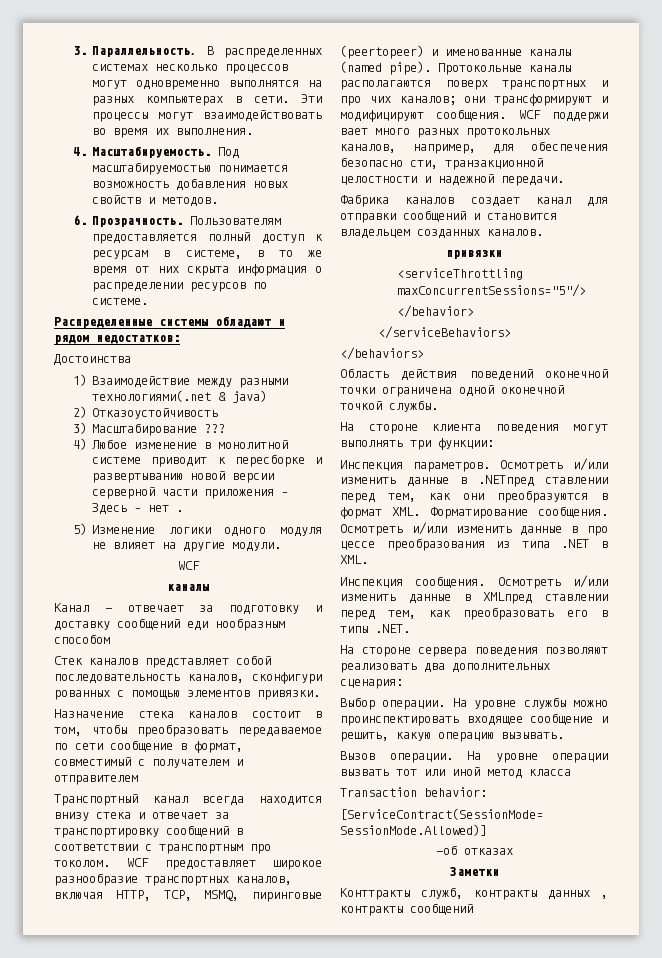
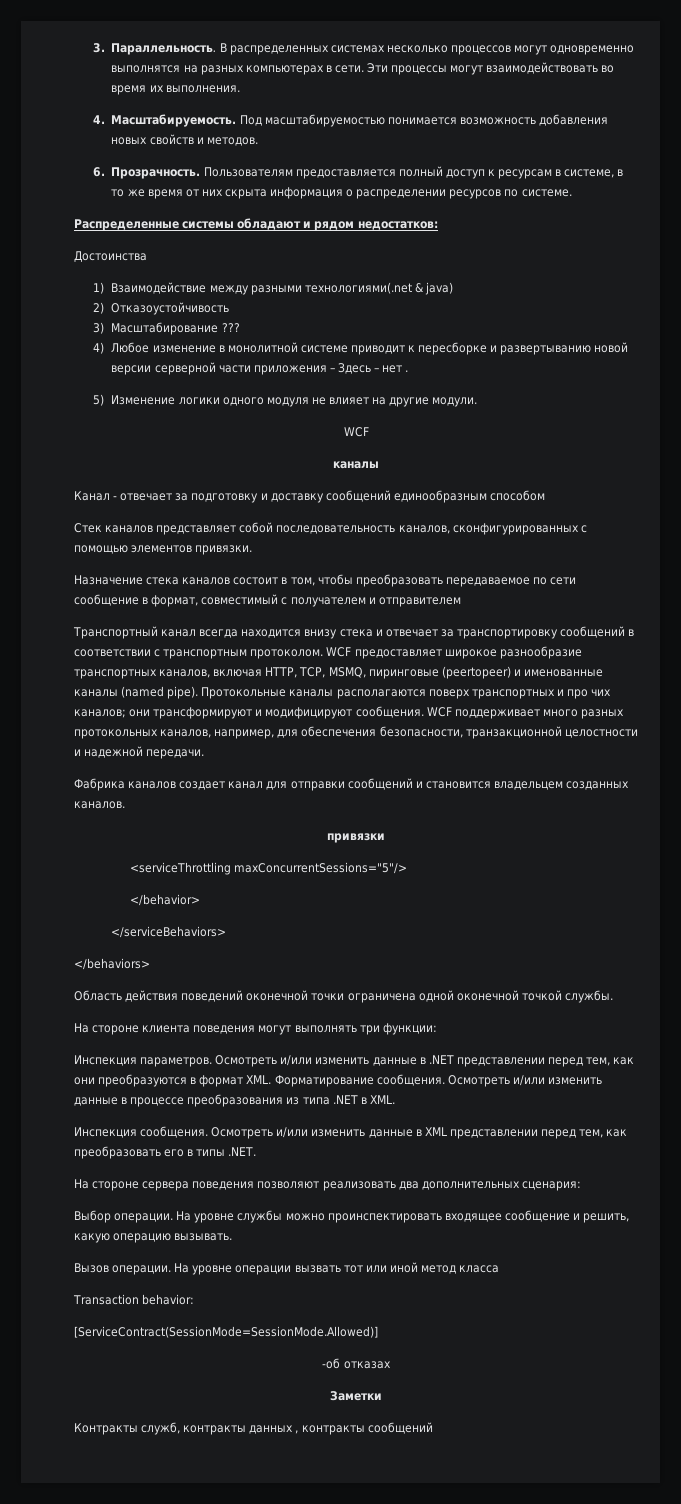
- Канал - отвечает за подготовку и доставку сообщений еди нообразным способом
+ Канал - отвечает за подготовку и доставку сообщений единообразным способом
- Стек каналов представляет собой последовательность каналов, сконфигури рованных с помощью элементов привязки.
+ Стек каналов представляет собой последовательность каналов, сконфигурированных с помощью элементов привязки.
- Транспортный канал всегда находится внизу стека и отвечает за транспортировку сообщений в соответствии с транспортным про токолом.
+ Транспортный канал всегда находится внизу стека и отвечает за транспортировку сообщений в соответствии с транспортным протоколом.
- WCF поддержи вает много разных протокольных каналов, например, для обеспечения безопасно сти, транзакционной целостности и надежной передачи.
+ WCF поддерживает много разных протокольных каналов, например, для обеспечения безопасности, транзакционной целостности и надежной передачи.
- Осмотреть и/или изменить данные в .NETпред ставлении перед тем, как они преобразуются в формат XML. Форматирование сообщения.
+ Осмотреть и/или изменить данные в .NET представлении перед тем, как они преобразуются в формат XML. Форматирование сообщения.
- Осмотреть и/или изменить данные в про цессе преобразования из типа .NET в XML.
+ Осмотреть и/или изменить данные в процессе преобразования из типа .NET в XML.
- Осмотреть и/или изменить данные в XMLпред ставлении перед тем, как преобразовать его в типы .NET.
+ Осмотреть и/или изменить данные в XML представлении перед тем, как преобразовать его в типы .NET.
- Конттракты служб, контракты данных , контракты сообщений
+ Контракты служб, контракты данных , контракты сообщений

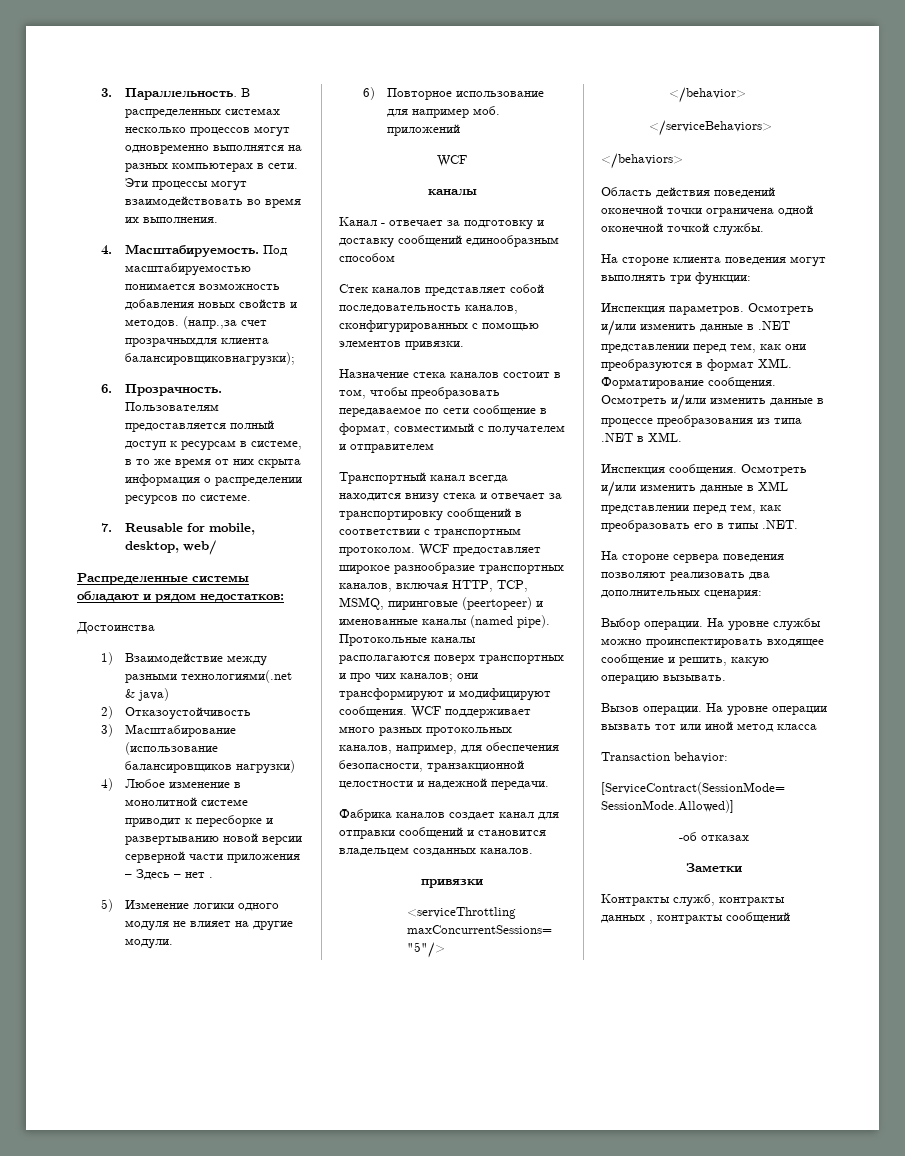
+ (напр.,за счет прозрачныхдля клиента балансировщиковнагрузки);
+ 7. Reusable for mobile, desktop, web/
- 3) Масштабирование ???
+ 3) Масштабирование (использование балансировщиков нагрузки)
+ 6) Повторное использование для например моб. приложений

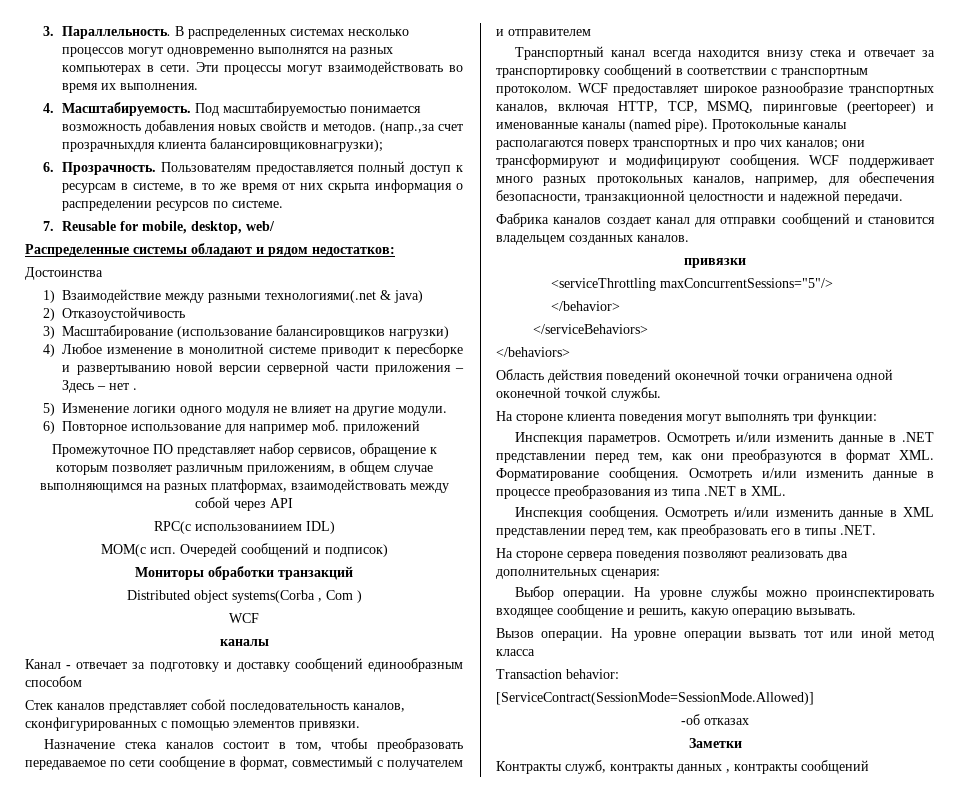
+ Промежуточное ПО представляет набор сервисов, обращение к которым позволяет различным приложениям, в общем случае выполняющимся на разных платформах, взаимодействовать между собой через API
+ RPC(с использованиием IDL)
+ MOM(c исп. Очередей сообщений и подписок)
+ Мониторы обработки транзакций
+ Distributed object systems(Corba , Com )

